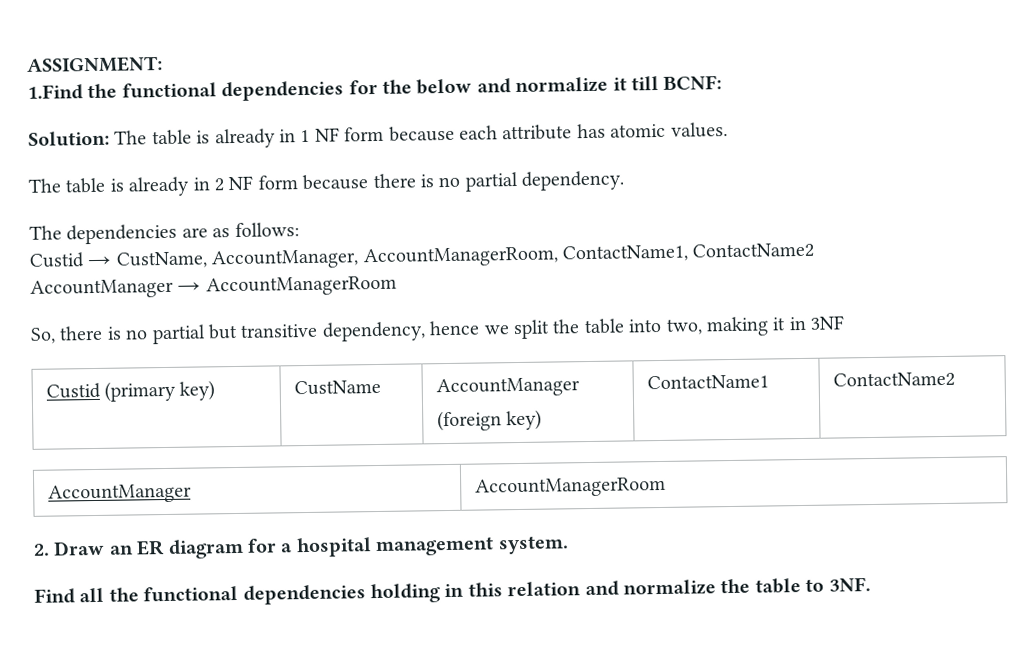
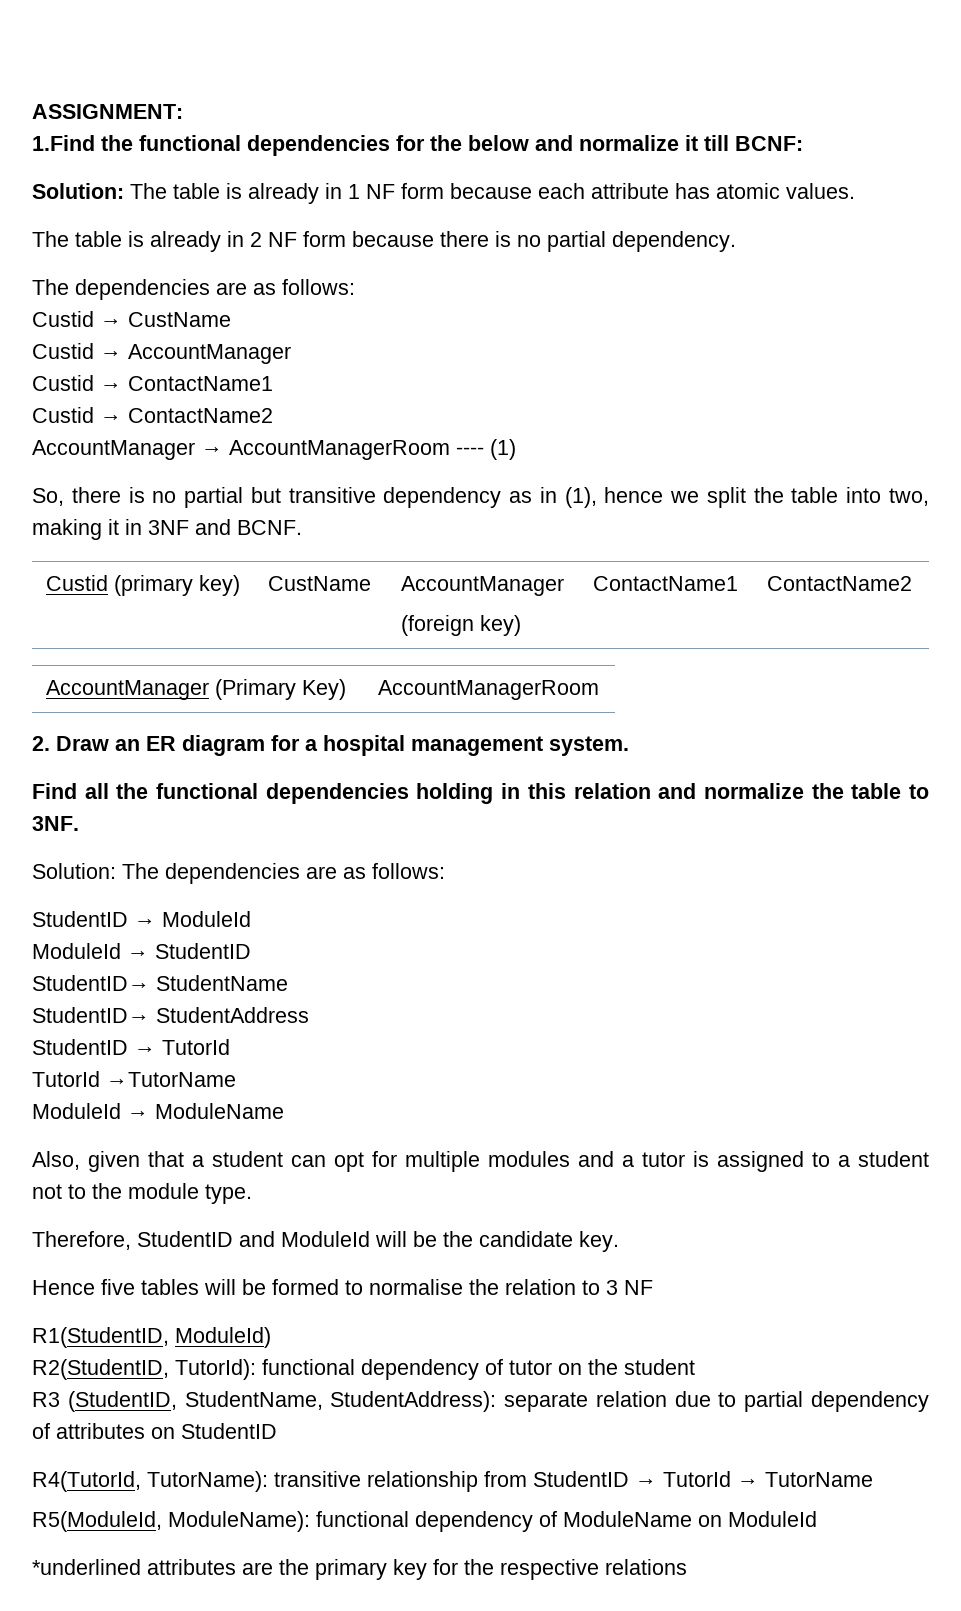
- Custid → CustName, AccountManager, AccountManagerRoom, ContactName1, ContactName2
+ Custid → CustName
+ Custid → AccountManager
+ Custid → ContactName1
+ Custid → ContactName2
- AccountManager → AccountManagerRoom
+ AccountManager → AccountManagerRoom ---- (1)
- So, there is no partial but transitive dependency, hence we split the table into two, making it in 3NF
+ So, there is no partial but transitive dependency as in (1), hence we split the table into two, making it in 3NF and BCNF.
- AccountManager | AccountManagerRoom
+ AccountManager (Primary Key) | AccountManagerRoom
+ Solution: The dependencies are as follows:
+ StudentID → ModuleId
+ ModuleId → StudentID
+ StudentID→ StudentName
+ StudentID→ StudentAddress
+ StudentID → TutorId
+ TutorId →TutorName
+ ModuleId → ModuleName
+ Also, given that a student can opt for multiple modules and a tutor is assigned to a student not to the module type.
+ Therefore, StudentID and ModuleId will be the candidate key.
+ Hence five tables will be formed to normalise the relation to 3 NF
+ R1(StudentID, ModuleId)
+ R2(StudentID, TutorId): functional dependency of tutor on the student
+ R3 (StudentID, StudentName, StudentAddress): separate relation due to partial dependency of attributes on StudentID
+ R4(TutorId, TutorName): transitive relationship from StudentID → TutorId → TutorName
+ R5(ModuleId, ModuleName): functional dependency of ModuleName on ModuleId
+ *underlined attributes are the primary key for the respective relations

